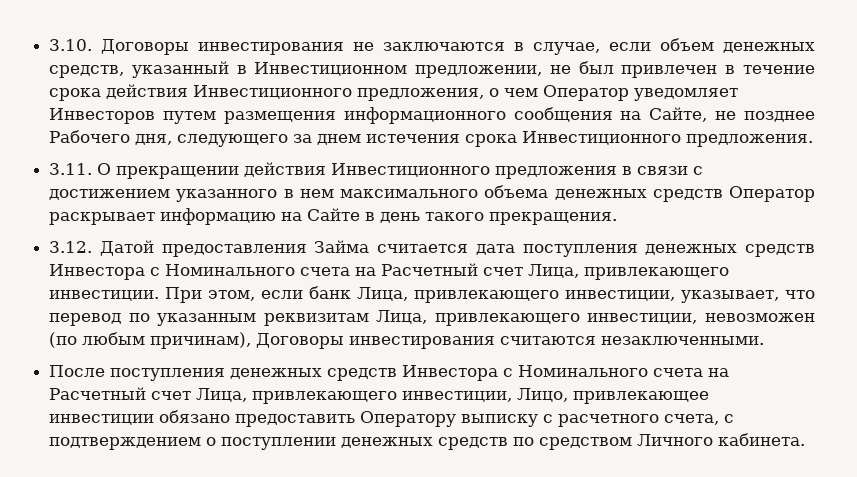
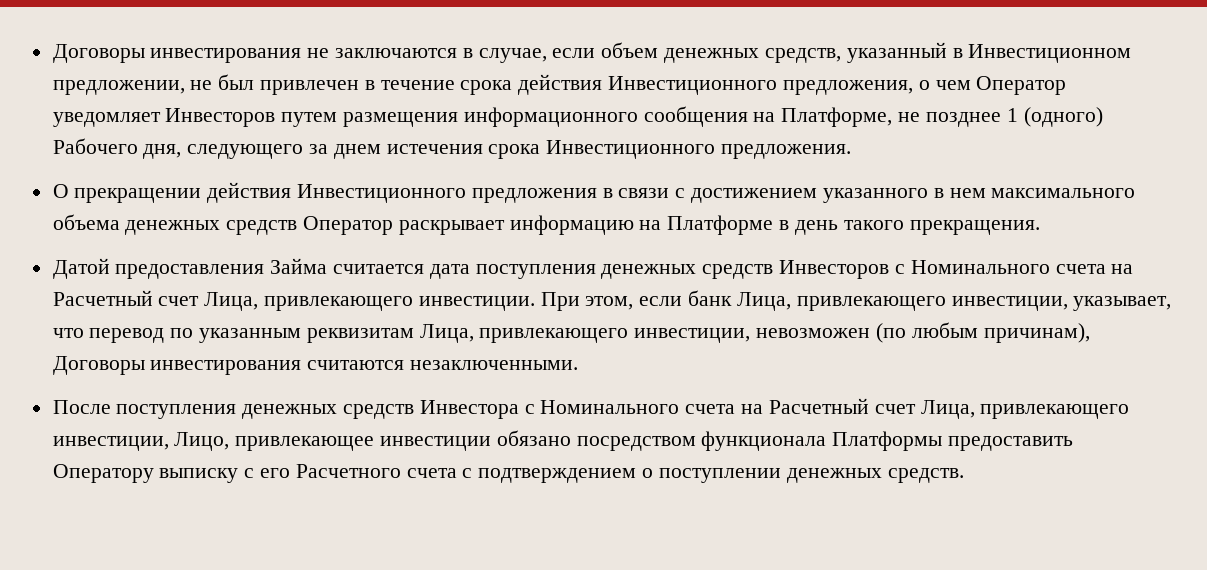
- 3.10. Договоры инвестирования не заключаются в случае, если объем денежных средств, указанный в Инвестиционном предложении, не был привлечен в течение срока действия Инвестиционного предложения, о чем Оператор уведомляет Инвесторов путем размещения информационного сообщения на Сайте, не позднее Рабочего дня, следующего за днем истечения срока Инвестиционного предложения.
+ Договоры инвестирования не заключаются в случае, если объем денежных средств, указанный в Инвестиционном предложении, не был привлечен в течение срока действия Инвестиционного предложения, о чем Оператор уведомляет Инвесторов путем размещения информационного сообщения на Платформе, не позднее 1 (одного) Рабочего дня, следующего за днем истечения срока Инвестиционного предложения.
- 3.11. О прекращении действия Инвестиционного предложения в связи с достижением указанного в нем максимального объема денежных средств Оператор раскрывает информацию на Сайте в день такого прекращения.
+ О прекращении действия Инвестиционного предложения в связи с достижением указанного в нем максимального объема денежных средств Оператор раскрывает информацию на Платформе в день такого прекращения.
- 3.12. Датой предоставления Займа считается дата поступления денежных средств Инвестора с Номинального счета на Расчетный счет Лица, привлекающего инвестиции.
+ Датой предоставления Займа считается дата поступления денежных средств Инвесторов с Номинального счета на Расчетный счет Лица, привлекающего инвестиции.
- После поступления денежных средств Инвестора с Номинального счета на Расчетный счет Лица, привлекающего инвестиции, Лицо, привлекающее инвестиции обязано предоставить Оператору выписку с расчетного счета, с подтверждением о поступлении денежных средств по средством Личного кабинета.
+ После поступления денежных средств Инвестора с Номинального счета на Расчетный счет Лица, привлекающего инвестиции, Лицо, привлекающее инвестиции обязано посредством функционала Платформы предоставить Оператору выписку с его Расчетного счета с подтверждением о поступлении денежных средств.

